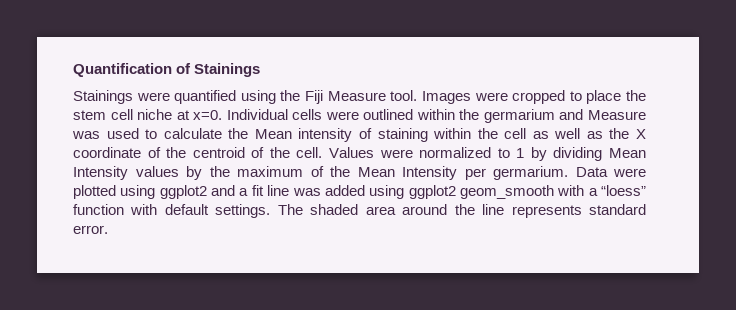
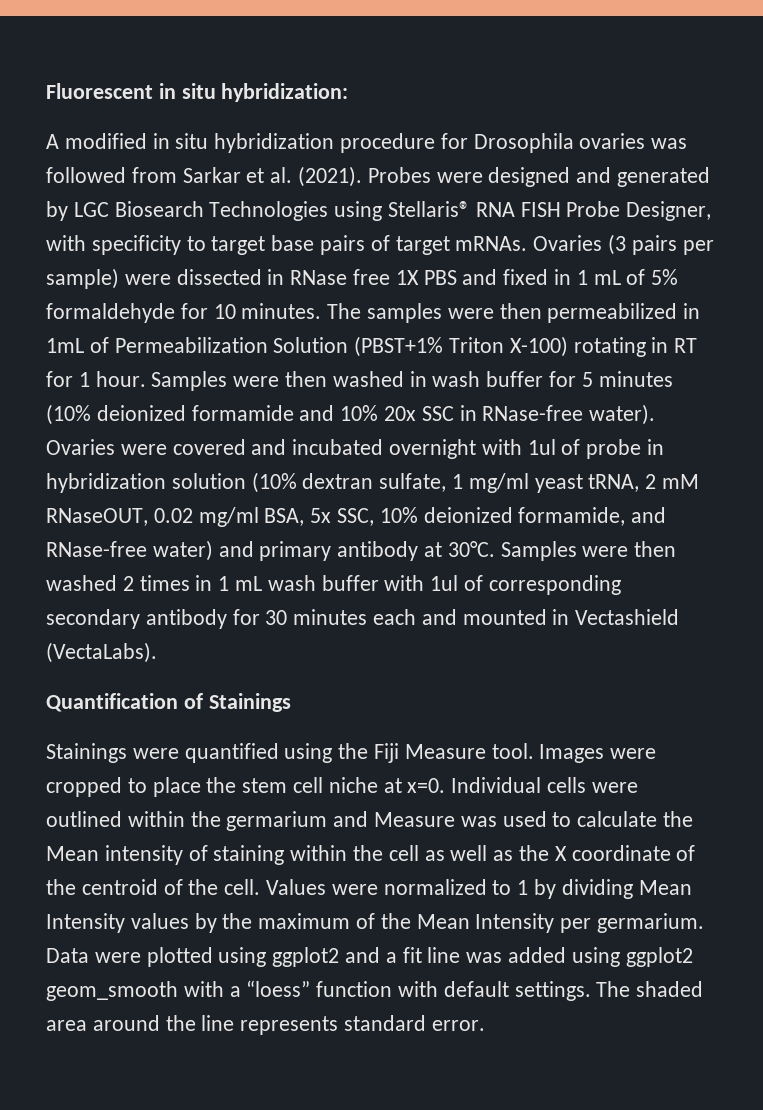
+ Fluorescent in situ hybridization:
+ A modified in situ hybridization procedure for Drosophila ovaries was followed from Sarkar et al. (2021). Probes were designed and generated by LGC Biosearch Technologies using Stellaris® RNA FISH Probe Designer, with specificity to target base pairs of target mRNAs. Ovaries (3 pairs per sample) were dissected in RNase free 1X PBS and fixed in 1 mL of 5% formaldehyde for 10 minutes. The samples were then permeabilized in 1mL of Permeabilization Solution (PBST+1% Triton X-100) rotating in RT for 1 hour. Samples were then washed in wash buffer for 5 minutes (10% deionized formamide and 10% 20x SSC in RNase-free water). Ovaries were covered and incubated overnight with 1ul of probe in hybridization solution (10% dextran sulfate, 1 mg/ml yeast tRNA, 2 mM RNaseOUT, 0.02 mg/ml BSA, 5x SSC, 10% deionized formamide, and RNase-free water) and primary antibody at 30°C. Samples were then washed 2 times in 1 mL wash buffer with 1ul of corresponding secondary antibody for 30 minutes each and mounted in Vectashield (VectaLabs).

